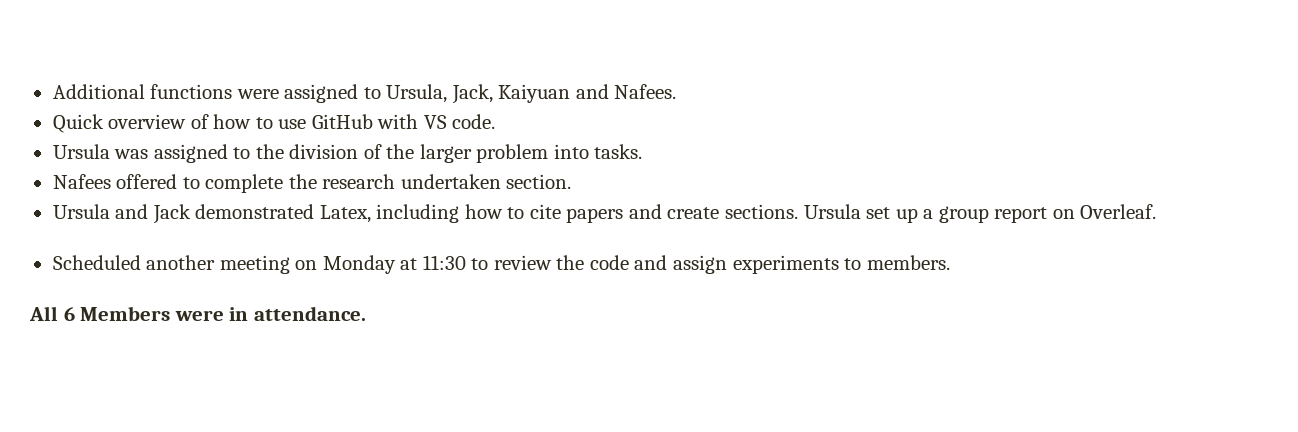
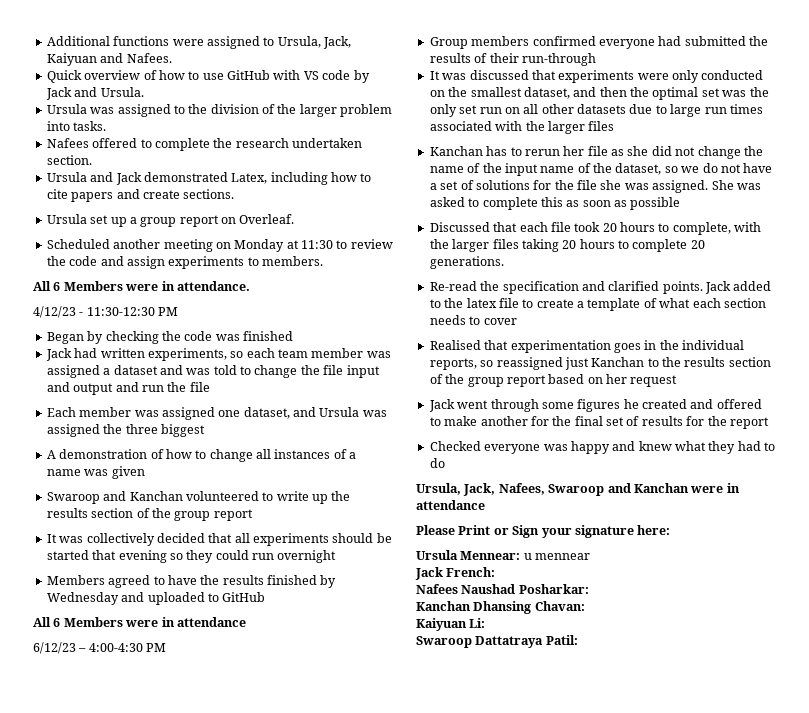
- Quick overview of how to use GitHub with VS code.
+ Quick overview of how to use GitHub with VS code by Jack and Ursula.
- Ursula and Jack demonstrated Latex, including how to cite papers and create sections. Ursula set up a group report on Overleaf.
+ Ursula and Jack demonstrated Latex, including how to cite papers and create sections.
+ Ursula set up a group report on Overleaf.
+ 4/12/23 - 11:30-12:30 PM
+ Began by checking the code was finished
+ Jack had written experiments, so each team member was assigned a dataset and was told to change the file input and output and run the file
+ Each member was assigned one dataset, and Ursula was assigned the three biggest
+ A demonstration of how to change all instances of a name was given
+ Swaroop and Kanchan volunteered to write up the results section of the group report
+ It was collectively decided that all experiments should be started that evening so they could run overnight
+ Members agreed to have the results finished by Wednesday and uploaded to GitHub
+ All 6 Members were in attendance
+ 6/12/23 – 4:00-4:30 PM
+ Group members confirmed everyone had submitted the results of their run-through
+ It was discussed that experiments were only conducted on the smallest dataset, and then the optimal set was the only set run on all other datasets due to large run times associated with the larger files
+ Kanchan has to rerun her file as she did not change the name of the input name of the dataset, so we do not have a set of solutions for the file she was assigned. She was asked to complete this as soon as possible
+ Discussed that each file took 20 hours to complete, with the larger files taking 20 hours to complete 20 generations.
+ Re-read the specification and clarified points. Jack added to the latex file to create a template of what each section needs to cover
+ Realised that experimentation goes in the individual reports, so reassigned just Kanchan to the results section of the group report based on her request
+ Jack went through some figures he created and offered to make another for the final set of results for the report
+ Checked everyone was happy and knew what they had to do
+ Ursula, Jack, Nafees, Swaroop and Kanchan were in attendance
+ Please Print or Sign your signature here:
+ Ursula Mennear: u mennear
+ Jack French:
+ Nafees Naushad Posharkar:
+ Kanchan Dhansing Chavan:
+ Kaiyuan Li:
+ Swaroop Dattatraya Patil:

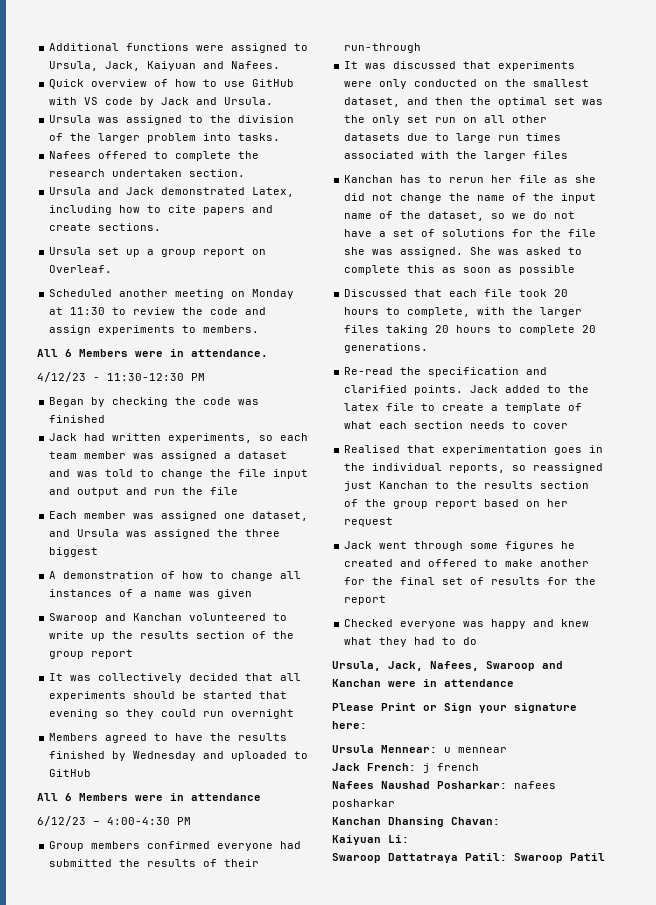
- Jack French:
+ Jack French: j french
- Nafees Naushad Posharkar:
+ Nafees Naushad Posharkar: nafees posharkar
- Swaroop Dattatraya Patil:
+ Swaroop Dattatraya Patil: Swaroop Patil

